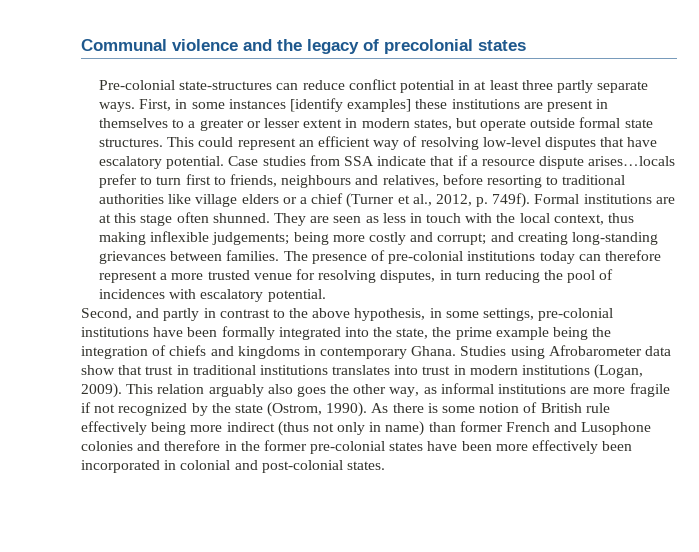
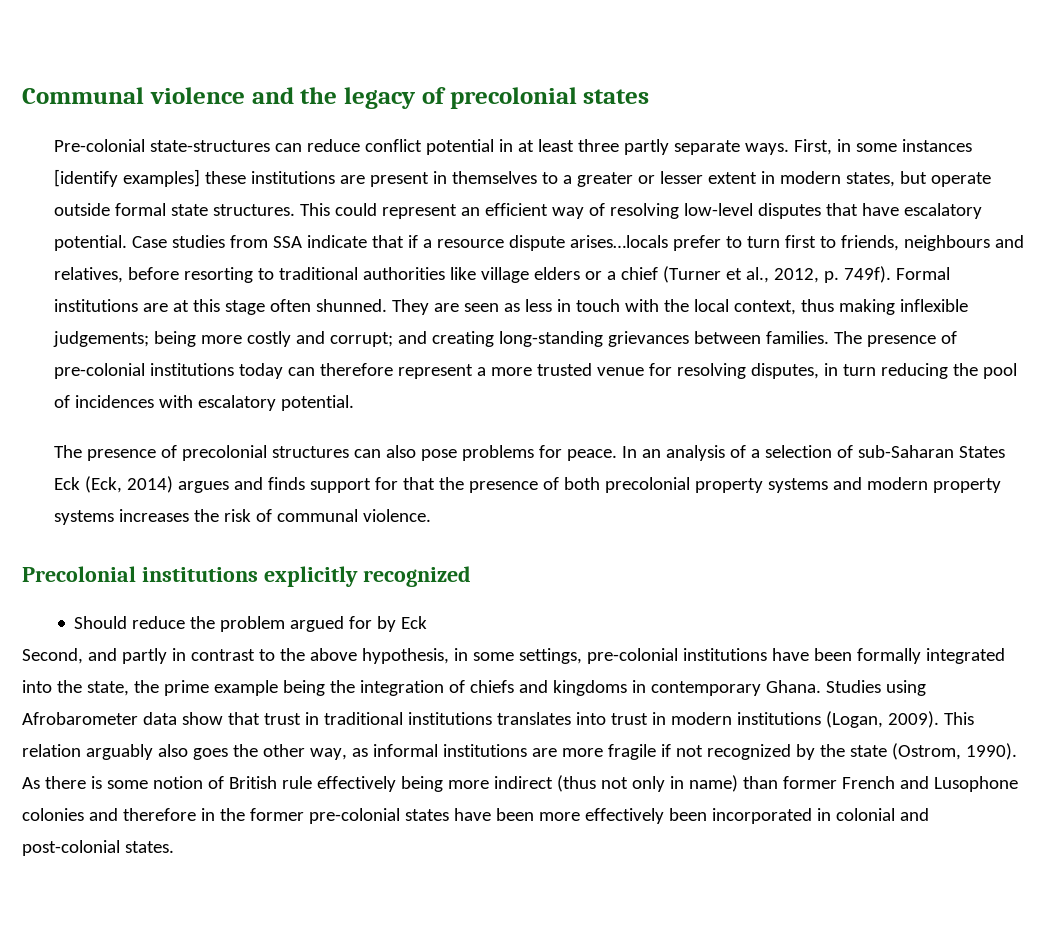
+ The presence of precolonial structures can also pose problems for peace. In an analysis of a selection of sub-Saharan States Eck (Eck, 2014) argues and finds support for that the presence of both precolonial property systems and modern property systems increases the risk of communal violence.
+ Precolonial institutions explicitly recognized
+ Should reduce the problem argued for by Eck

